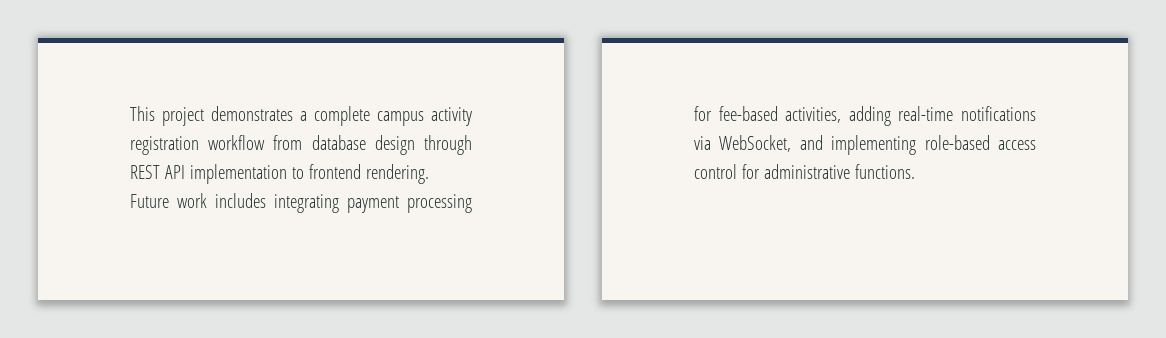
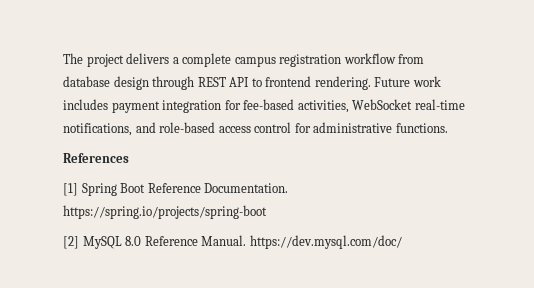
- This project demonstrates a complete campus activity registration workflow from database design through REST API implementation to frontend rendering.
+ The project delivers a complete campus registration workflow from database design through REST API to frontend rendering.
- Future work includes integrating payment processing for fee-based activities, adding real-time notifications via WebSocket, and implementing role-based access control for administrative functions.
+ Future work includes payment integration for fee-based activities, WebSocket real-time notifications, and role-based access control for administrative functions.
+ References
+ [1] Spring Boot Reference Documentation. https://spring.io/projects/spring-boot
+ [2] MySQL 8.0 Reference Manual. https://dev.mysql.com/doc/

